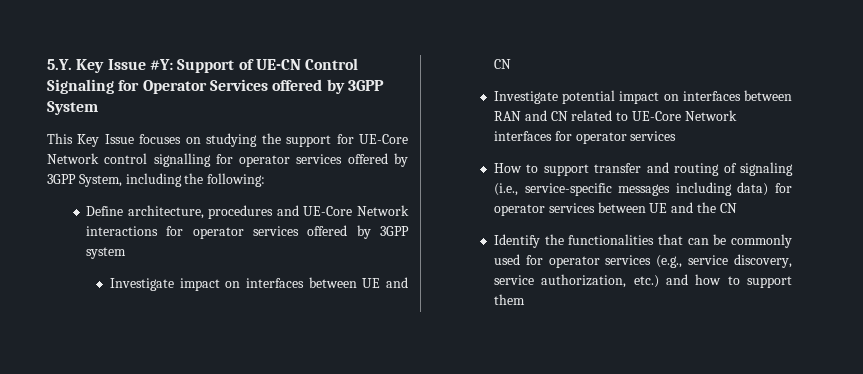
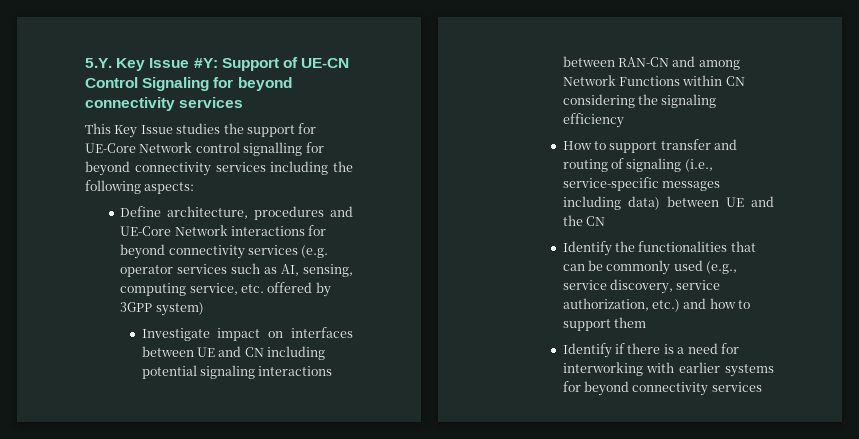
- 5.Y. Key Issue #Y: Support of UE-CN Control Signaling for Operator Services offered by 3GPP System
+ 5.Y. Key Issue #Y: Support of UE-CN Control Signaling for beyond connectivity services
- This Key Issue focuses on studying the support for UE-Core Network control signalling for operator services offered by 3GPP System, including the following:
+ This Key Issue studies the support for UE-Core Network control signalling for beyond connectivity services including the following aspects:
- Define architecture, procedures and UE-Core Network interactions for operator services offered by 3GPP system
+ Define architecture, procedures and UE-Core Network interactions for beyond connectivity services (e.g. operator services such as AI, sensing, computing service, etc. offered by 3GPP system)
- Investigate impact on interfaces between UE and CN
- Investigate potential impact on interfaces between RAN and CN related to UE-Core Network interfaces for operator services
+ Investigate impact on interfaces between UE and CN including potential signaling interactions between RAN-CN and among Network Functions within CN considering the signaling efficiency
- How to support transfer and routing of signaling (i.e., service-specific messages including data) for operator services between UE and the CN
+ How to support transfer and routing of signaling (i.e., service-specific messages including data) between UE and the CN
- Identify the functionalities that can be commonly used for operator services (e.g., service discovery, service authorization, etc.) and how to support them
+ Identify the functionalities that can be commonly used (e.g., service discovery, service authorization, etc.) and how to support them
+ Identify if there is a need for interworking with earlier systems for beyond connectivity services

